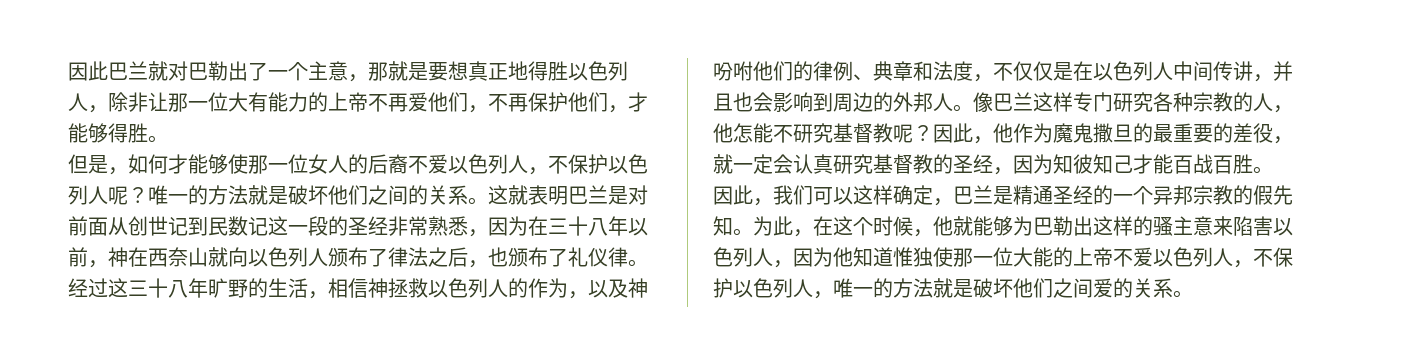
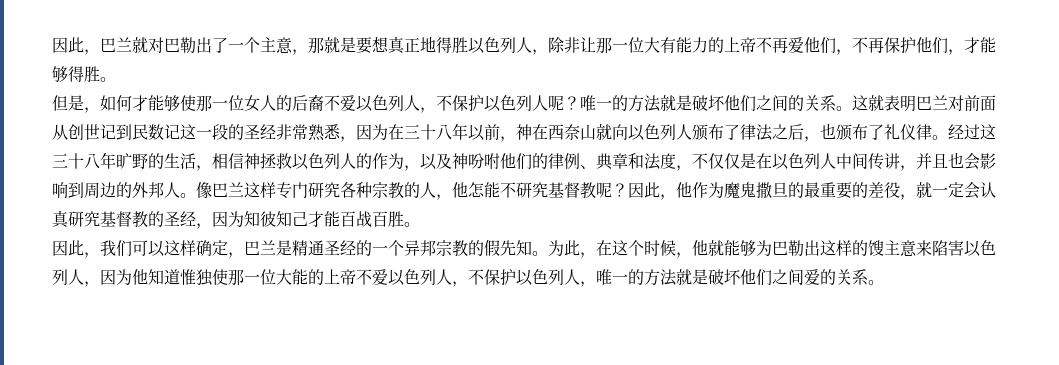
- 因此巴兰就对巴勒出了一个主意，那就是要想真正地得胜以色列人，除非让那一位大有能力的上帝不再爱他们，不再保护他们，才能够得胜。
+ 因此，巴兰就对巴勒出了一个主意，那就是要想真正地得胜以色列人，除非让那一位大有能力的上帝不再爱他们，不再保护他们，才能够得胜。
- 这就表明巴兰是对前面从创世记到民数记这一段的圣经非常熟悉，因为在三十八年以前，神在西奈山就向以色列人颁布了律法之后，也颁布了礼仪律。
+ 这就表明巴兰对前面从创世记到民数记这一段的圣经非常熟悉，因为在三十八年以前，神在西奈山就向以色列人颁布了律法之后，也颁布了礼仪律。
- 为此，在这个时候，他就能够为巴勒出这样的骚主意来陷害以色列人，因为他知道惟独使那一位大能的上帝不爱以色列人，不保护以色列人，唯一的方法就是破坏他们之间爱的关系。
+ 为此，在这个时候，他就能够为巴勒出这样的馊主意来陷害以色列人，因为他知道惟独使那一位大能的上帝不爱以色列人，不保护以色列人，唯一的方法就是破坏他们之间爱的关系。

